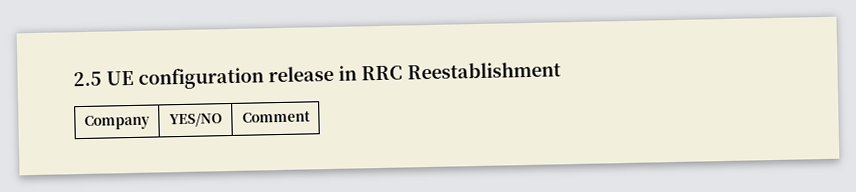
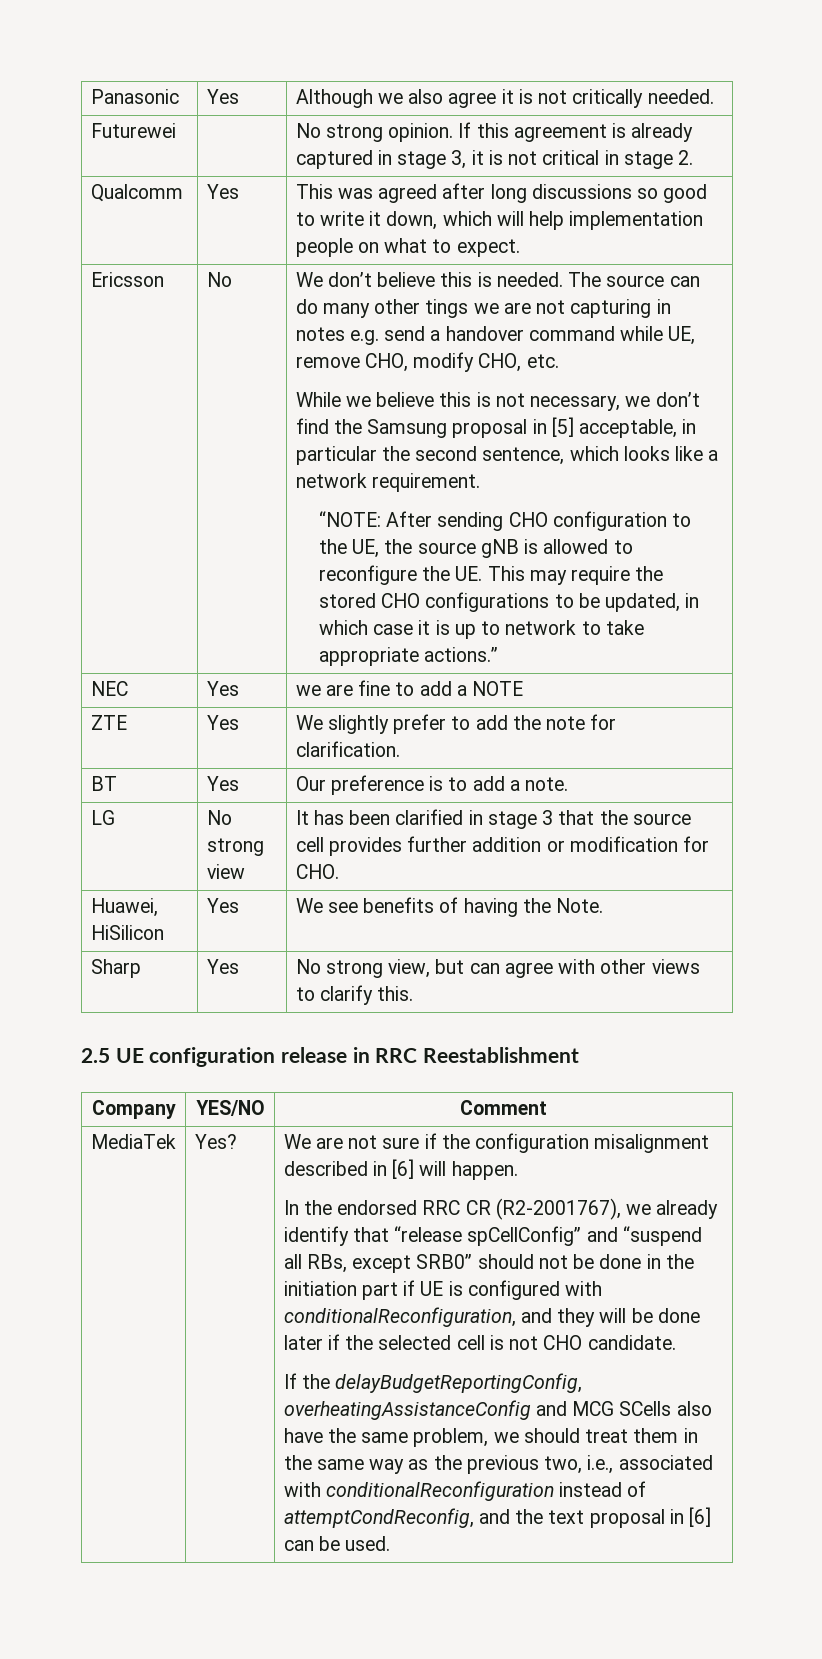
+ Panasonic | Yes | Although we also agree it is not critically needed.
+ Futurewei | | No strong opinion. If this agreement is already captured in stage 3, it is not critical in stage 2.
+ Qualcomm | Yes | This was agreed after long discussions so good to write it down, which will help implementation people on what to expect.
+ Ericsson | No | We don’t believe this is needed. The source can do many other tings we are not capturing in notes e.g. send a handover command while UE, remove CHO, modify CHO, etc.
+ While we believe this is not necessary, we don’t find the Samsung proposal in [5] acceptable, in particular the second sentence, which looks like a network requirement.
+ “NOTE: After sending CHO configuration to the UE, the source gNB is allowed to reconfigure the UE. This may require the stored CHO configurations to be updated, in which case it is up to network to take appropriate actions.”
+ NEC | Yes | we are fine to add a NOTE
+ ZTE | Yes | We slightly prefer to add the note for clarification.
+ BT | Yes | Our preference is to add a note.
+ LG | No strong view | It has been clarified in stage 3 that the source cell provides further addition or modification for CHO.
+ Huawei, HiSilicon | Yes | We see benefits of having the Note.
+ Sharp | Yes | No strong view, but can agree with other views to clarify this.
+ MediaTek | Yes? | We are not sure if the configuration misalignment described in [6] will happen.
+ In the endorsed RRC CR (R2-2001767), we already identify that “release spCellConfig” and “suspend all RBs, except SRB0” should not be done in the initiation part if UE is configured with conditionalReconfiguration, and they will be done later if the selected cell is not CHO candidate.
+ If the delayBudgetReportingConfig, overheatingAssistanceConfig and MCG SCells also have the same problem, we should treat them in the same way as the previous two, i.e., associated with conditionalReconfiguration instead of attemptCondReconfig, and the text proposal in [6] can be used.

